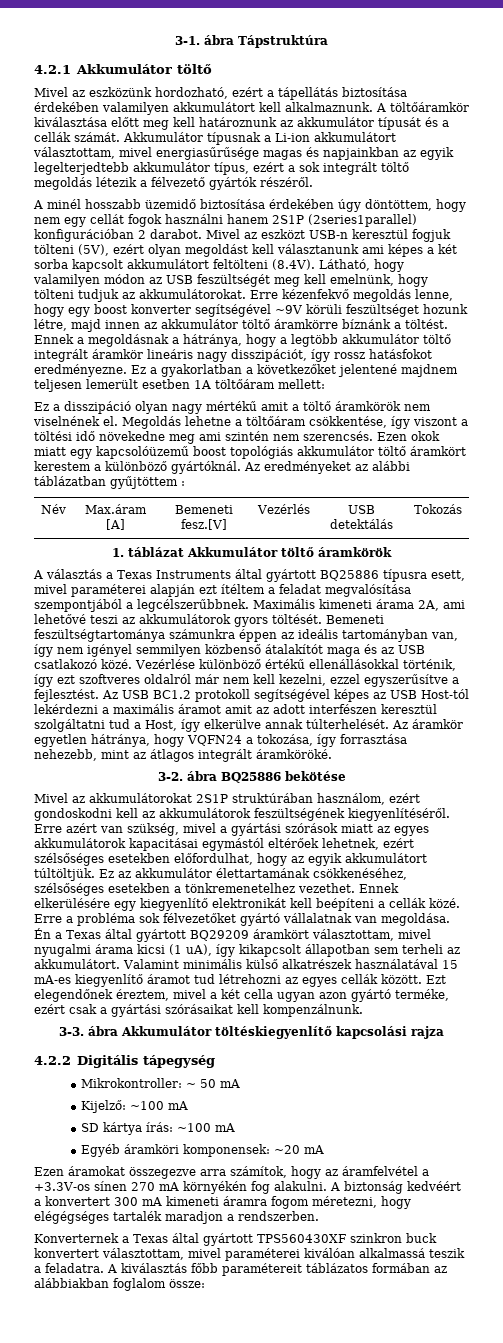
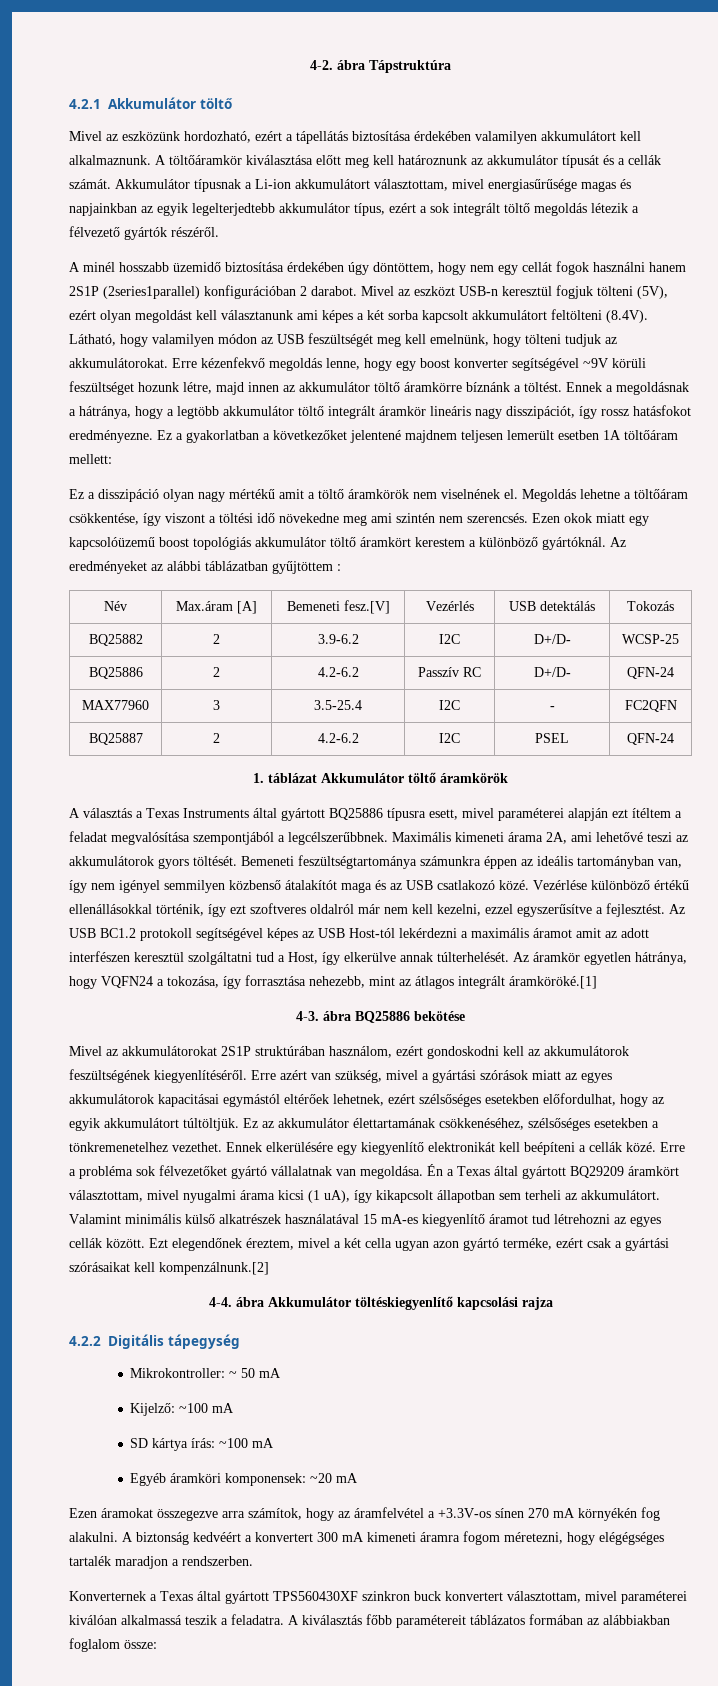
- 3-1. ábra Tápstruktúra
+ 4-2. ábra Tápstruktúra
+ BQ25882 | 2 | 3.9-6.2 | I2C | D+/D- | WCSP-25
+ BQ25886 | 2 | 4.2-6.2 | Passzív RC | D+/D- | QFN-24
+ MAX77960 | 3 | 3.5-25.4 | I2C | - | FC2QFN
+ BQ25887 | 2 | 4.2-6.2 | I2C | PSEL | QFN-24
- Az áramkör egyetlen hátránya, hogy VQFN24 a tokozása, így forrasztása nehezebb, mint az átlagos integrált áramköröké.
- 3-2. ábra BQ25886 bekötése
+ Az áramkör egyetlen hátránya, hogy VQFN24 a tokozása, így forrasztása nehezebb, mint az átlagos integrált áramköröké.[1]
+ 4-3. ábra BQ25886 bekötése
- Ezt elegendőnek éreztem, mivel a két cella ugyan azon gyártó terméke, ezért csak a gyártási szórásaikat kell kompenzálnunk.
- 3-3. ábra Akkumulátor töltéskiegyenlítő kapcsolási rajza
+ Ezt elegendőnek éreztem, mivel a két cella ugyan azon gyártó terméke, ezért csak a gyártási szórásaikat kell kompenzálnunk.[2]
+ 4-4. ábra Akkumulátor töltéskiegyenlítő kapcsolási rajza

